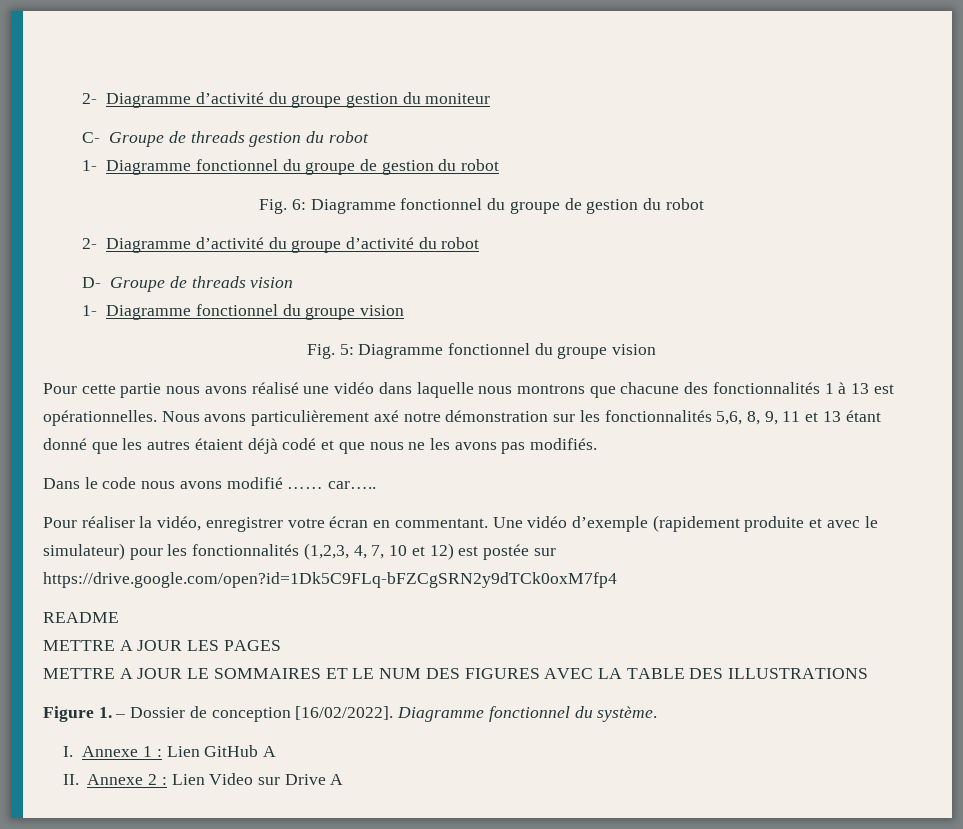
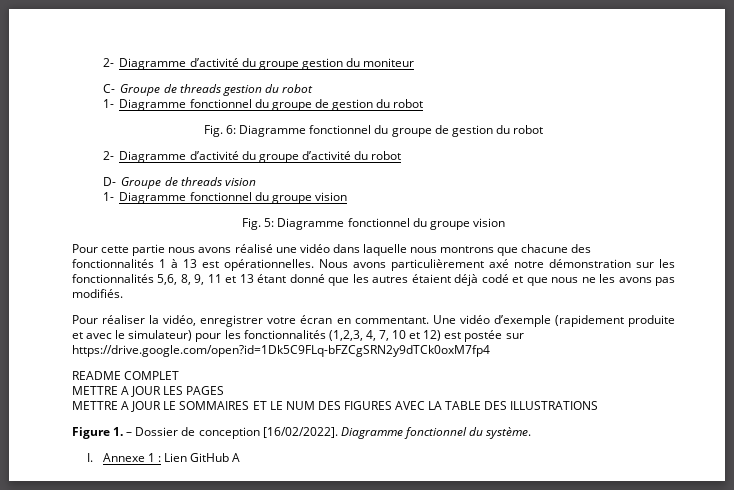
- Dans le code nous avons modifié …… car…..
- README
+ README COMPLET
- II. Annexe 2 : Lien Video sur Drive A

